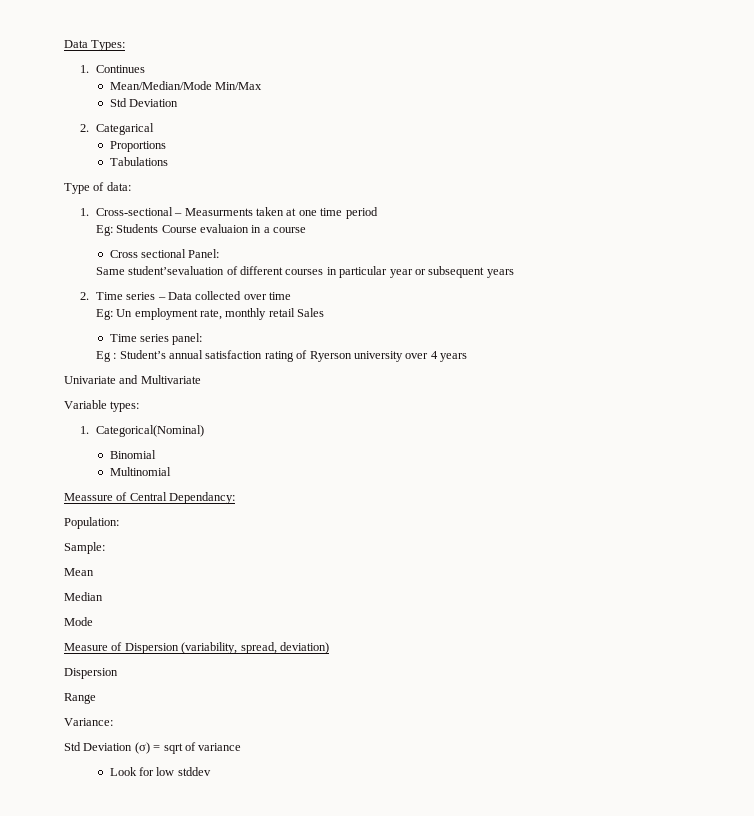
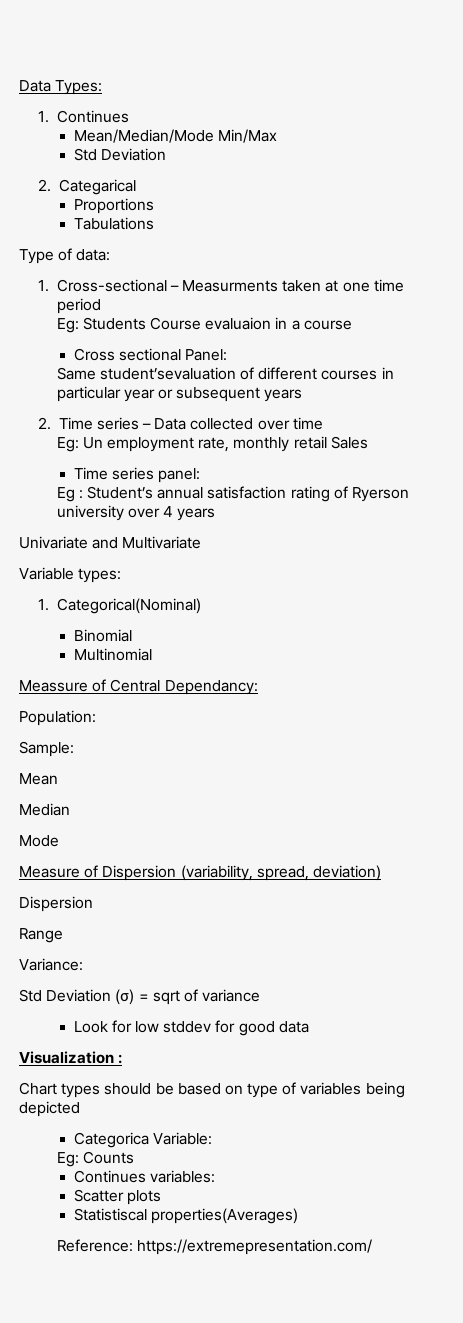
- Look for low stddev
+ Look for low stddev for good data
+ Visualization :
+ Chart types should be based on type of variables being depicted
+ Categorica Variable:
+ Eg: Counts
+ Continues variables:
+ Scatter plots
+ Statistiscal properties(Averages)
+ Reference: https://extremepresentation.com/

